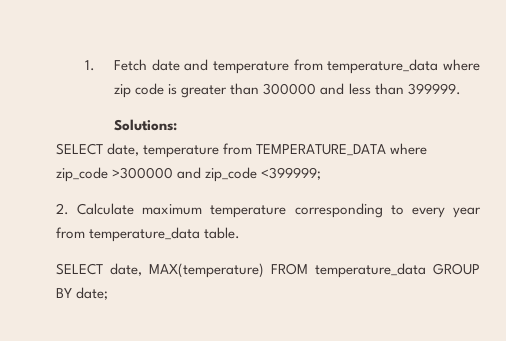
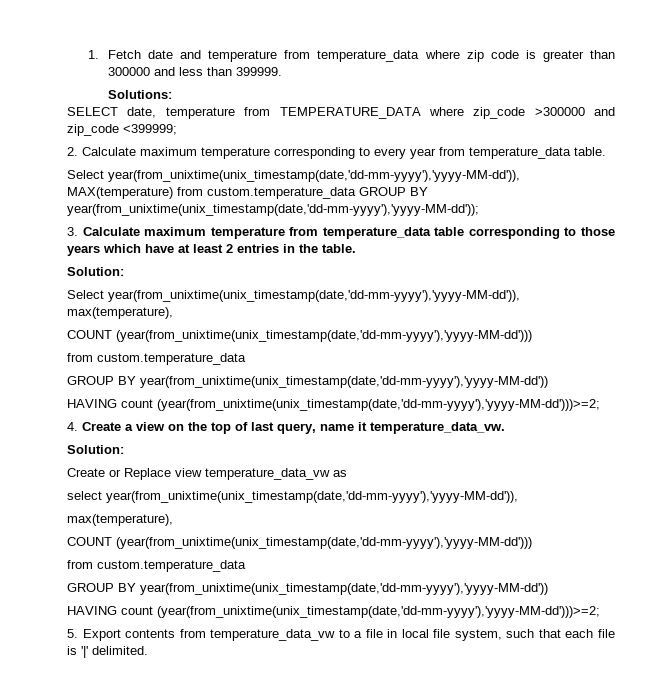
- SELECT date, MAX(temperature) FROM temperature_data GROUP BY date;
+ Select year(from_unixtime(unix_timestamp(date,'dd-mm-yyyy'),'yyyy-MM-dd')), MAX(temperature) from custom.temperature_data GROUP BY year(from_unixtime(unix_timestamp(date,'dd-mm-yyyy'),'yyyy-MM-dd'));
+ 3. Calculate maximum temperature from temperature_data table corresponding to those years which have at least 2 entries in the table.
+ Solution:
+ Select year(from_unixtime(unix_timestamp(date,'dd-mm-yyyy'),'yyyy-MM-dd')), max(temperature),
+ COUNT (year(from_unixtime(unix_timestamp(date,'dd-mm-yyyy'),'yyyy-MM-dd')))
+ from custom.temperature_data
+ GROUP BY year(from_unixtime(unix_timestamp(date,'dd-mm-yyyy'),'yyyy-MM-dd'))
+ HAVING count (year(from_unixtime(unix_timestamp(date,'dd-mm-yyyy'),'yyyy-MM-dd')))>=2;
+ 4. Create a view on the top of last query, name it temperature_data_vw.
+ Solution:
+ Create or Replace view temperature_data_vw as
+ select year(from_unixtime(unix_timestamp(date,'dd-mm-yyyy'),'yyyy-MM-dd')),
+ max(temperature),
+ COUNT (year(from_unixtime(unix_timestamp(date,'dd-mm-yyyy'),'yyyy-MM-dd')))
+ from custom.temperature_data
+ GROUP BY year(from_unixtime(unix_timestamp(date,'dd-mm-yyyy'),'yyyy-MM-dd'))
+ HAVING count (year(from_unixtime(unix_timestamp(date,'dd-mm-yyyy'),'yyyy-MM-dd')))>=2;
+ 5. Export contents from temperature_data_vw to a file in local file system, such that each file is '|' delimited.

